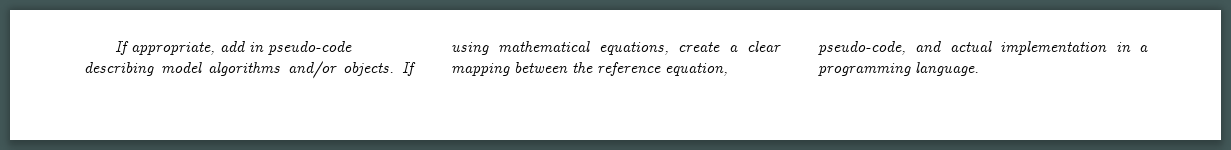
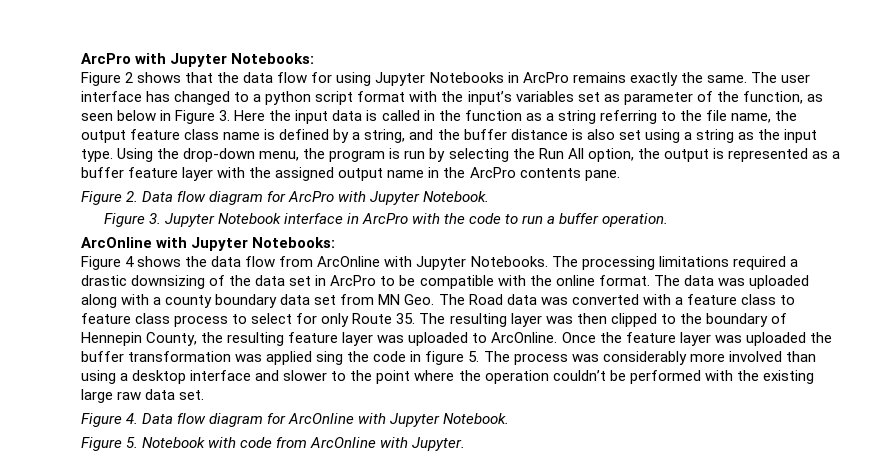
- If appropriate, add in pseudo-code describing model algorithms and/or objects. If using mathematical equations, create a clear mapping between the reference equation, pseudo-code, and actual implementation in a programming language.
+ ArcPro with Jupyter Notebooks:
+ Figure 2 shows that the data flow for using Jupyter Notebooks in ArcPro remains exactly the same. The user interface has changed to a python script format with the input’s variables set as parameter of the function, as seen below in Figure 3. Here the input data is called in the function as a string referring to the file name, the output feature class name is defined by a string, and the buffer distance is also set using a string as the input type. Using the drop-down menu, the program is run by selecting the Run All option, the output is represented as a buffer feature layer with the assigned output name in the ArcPro contents pane.
+ Figure 2. Data flow diagram for ArcPro with Jupyter Notebook.
+ Figure 3. Jupyter Notebook interface in ArcPro with the code to run a buffer operation.
+ ArcOnline with Jupyter Notebooks:
+ Figure 4 shows the data flow from ArcOnline with Jupyter Notebooks. The processing limitations required a drastic downsizing of the data set in ArcPro to be compatible with the online format. The data was uploaded along with a county boundary data set from MN Geo. The Road data was converted with a feature class to feature class process to select for only Route 35. The resulting layer was then clipped to the boundary of Hennepin County, the resulting feature layer was uploaded to ArcOnline. Once the feature layer was uploaded the buffer transformation was applied sing the code in figure 5. The process was considerably more involved than using a desktop interface and slower to the point where the operation couldn’t be performed with the existing large raw data set.
+ Figure 4. Data flow diagram for ArcOnline with Jupyter Notebook.
+ Figure 5. Notebook with code from ArcOnline with Jupyter.

